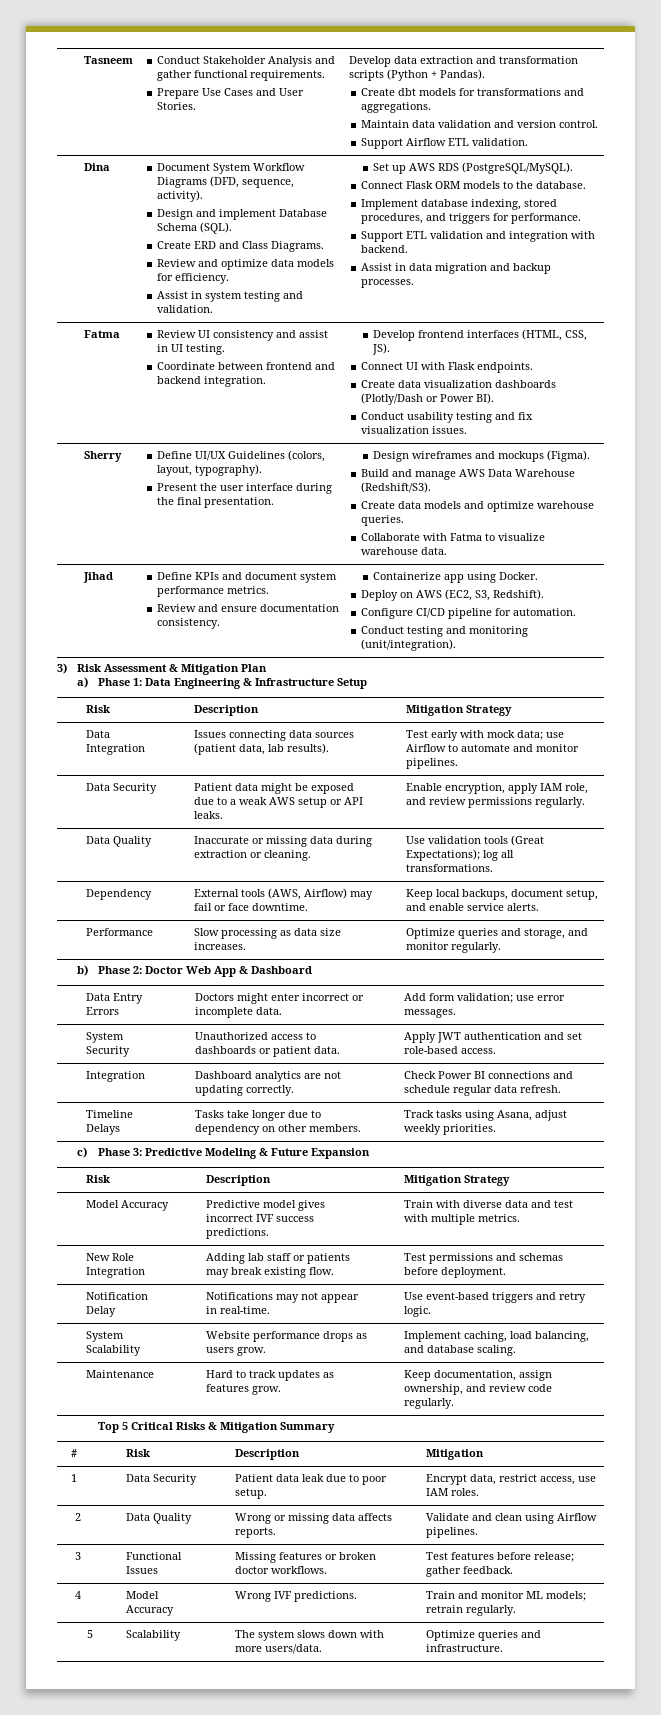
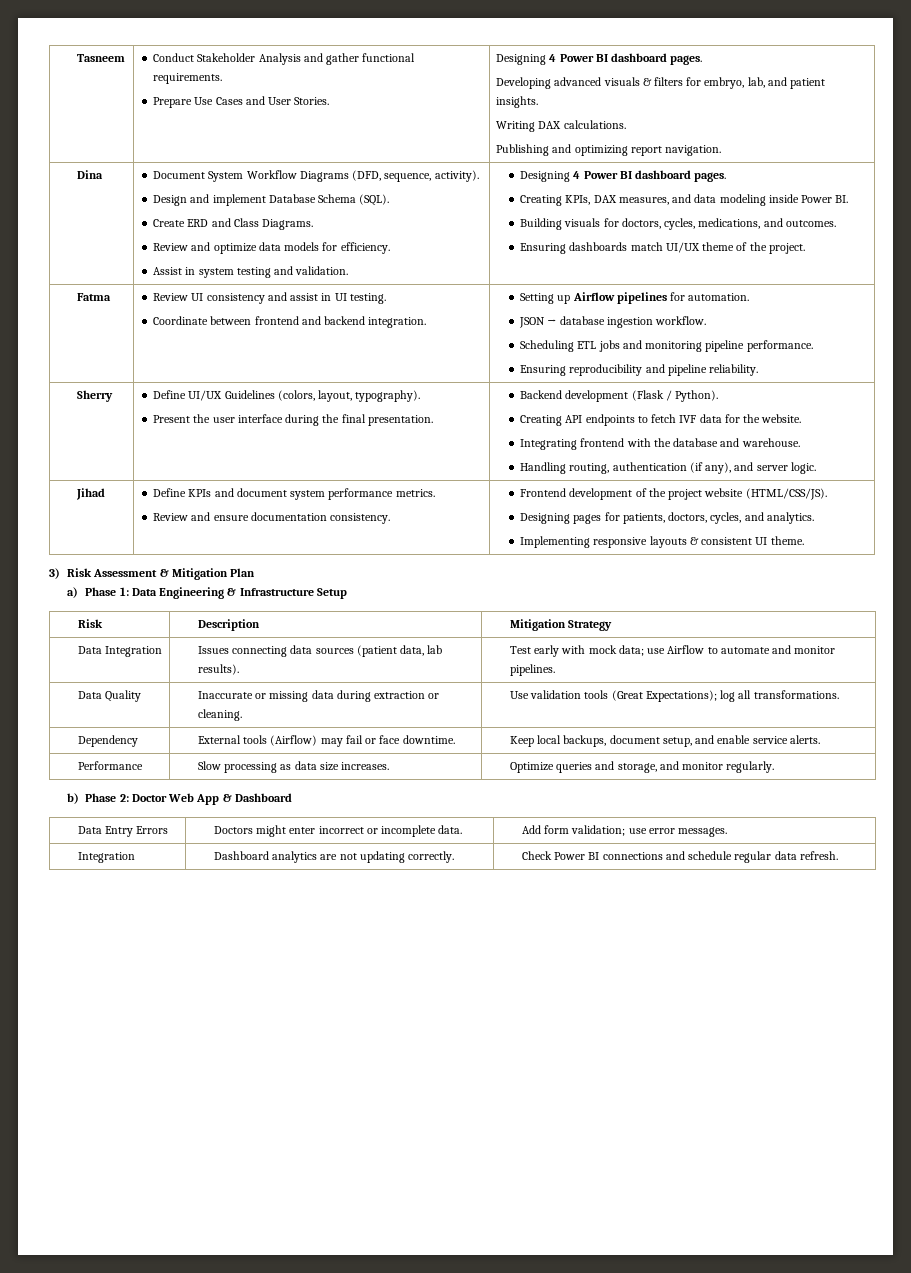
  Tasneem | Conduct Stakeholder Analysis and gather functional requirements.
- Prepare Use Cases and User Stories. | Develop data extraction and transformation scripts (Python + Pandas).
- Create dbt models for transformations and aggregations.
- Maintain data validation and version control.
- Support Airflow ETL validation.
+ Prepare Use Cases and User Stories. | Designing 4 Power BI dashboard pages.
+ Developing advanced visuals & filters for embryo, lab, and patient insights.
+ Writing DAX calculations.
+ Publishing and optimizing report navigation.
- Assist in system testing and validation. | Set up AWS RDS (PostgreSQL/MySQL).
- Connect Flask ORM models to the database.
- Implement database indexing, stored procedures, and triggers for performance.
- Support ETL validation and integration with backend.
- Assist in data migration and backup processes.
+ Assist in system testing and validation. | Designing 4 Power BI dashboard pages.
+ Creating KPIs, DAX measures, and data modeling inside Power BI.
+ Building visuals for doctors, cycles, medications, and outcomes.
+ Ensuring dashboards match UI/UX theme of the project.
- Develop frontend interfaces (HTML, CSS, JS).
- Connect UI with Flask endpoints.
- Create data visualization dashboards (Plotly/Dash or Power BI).
- Conduct usability testing and fix visualization issues.
+ Setting up Airflow pipelines for automation.
+ JSON → database ingestion workflow.
+ Scheduling ETL jobs and monitoring pipeline performance.
+ Ensuring reproducibility and pipeline reliability.
- Design wireframes and mockups (Figma).
- Build and manage AWS Data Warehouse (Redshift/S3).
- Create data models and optimize warehouse queries.
- Collaborate with Fatma to visualize warehouse data.
+ Backend development (Flask / Python).
+ Creating API endpoints to fetch IVF data for the website.
+ Integrating frontend with the database and warehouse.
+ Handling routing, authentication (if any), and server logic.
  Jihad | Define KPIs and document system performance metrics.
- Review and ensure documentation consistency. | Containerize app using Docker.
- Deploy on AWS (EC2, S3, Redshift).
- Configure CI/CD pipeline for automation.
- Conduct testing and monitoring (unit/integration).
+ Review and ensure documentation consistency. | Frontend development of the project website (HTML/CSS/JS).
+ Designing pages for patients, doctors, cycles, and analytics.
+ Implementing responsive layouts & consistent UI theme.
- Data Security | Patient data might be exposed due to a weak AWS setup or API leaks. | Enable encryption, apply IAM role, and review permissions regularly.
- Dependency | External tools (AWS, Airflow) may fail or face downtime. | Keep local backups, document setup, and enable service alerts.
+ Dependency | External tools (Airflow) may fail or face downtime. | Keep local backups, document setup, and enable service alerts.
- System Security | Unauthorized access to dashboards or patient data. | Apply JWT authentication and set role-based access.
- Timeline Delays | Tasks take longer due to dependency on other members. | Track tasks using Asana, adjust weekly priorities.
- c) Phase 3: Predictive Modeling & Future Expansion
- Risk | Description | Mitigation Strategy
- Model Accuracy | Predictive model gives incorrect IVF success predictions. | Train with diverse data and test with multiple metrics.
- New Role Integration | Adding lab staff or patients may break existing flow. | Test permissions and schemas before deployment.
- Notification Delay | Notifications may not appear in real-time. | Use event-based triggers and retry logic.
- System Scalability | Website performance drops as users grow. | Implement caching, load balancing, and database scaling.
- Maintenance | Hard to track updates as features grow. | Keep documentation, assign ownership, and review code regularly.
- Top 5 Critical Risks & Mitigation Summary
- # | Risk | Description | Mitigation
- 1 | Data Security | Patient data leak due to poor setup. | Encrypt data, restrict access, use IAM roles.
- 2 | Data Quality | Wrong or missing data affects reports. | Validate and clean using Airflow pipelines.
- 3 | Functional Issues | Missing features or broken doctor workflows. | Test features before release; gather feedback.
- 4 | Model Accuracy | Wrong IVF predictions. | Train and monitor ML models; retrain regularly.
- 5 | Scalability | The system slows down with more users/data. | Optimize queries and infrastructure.

